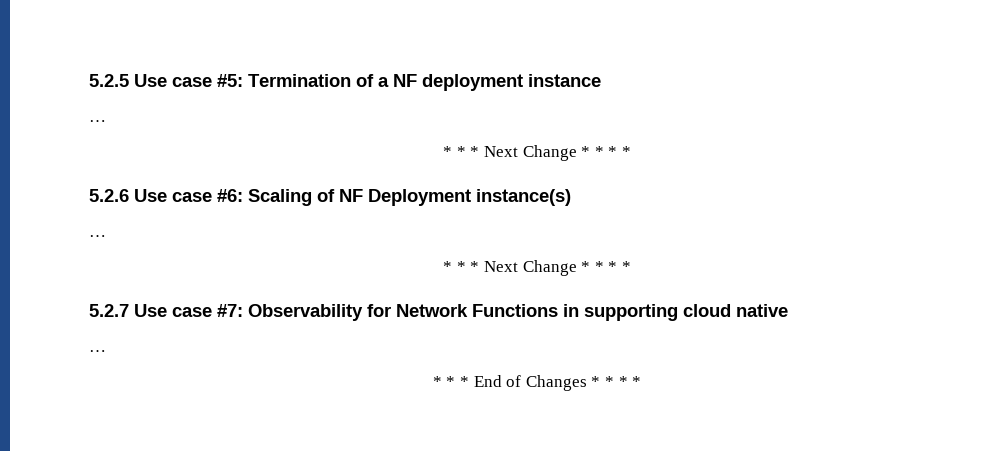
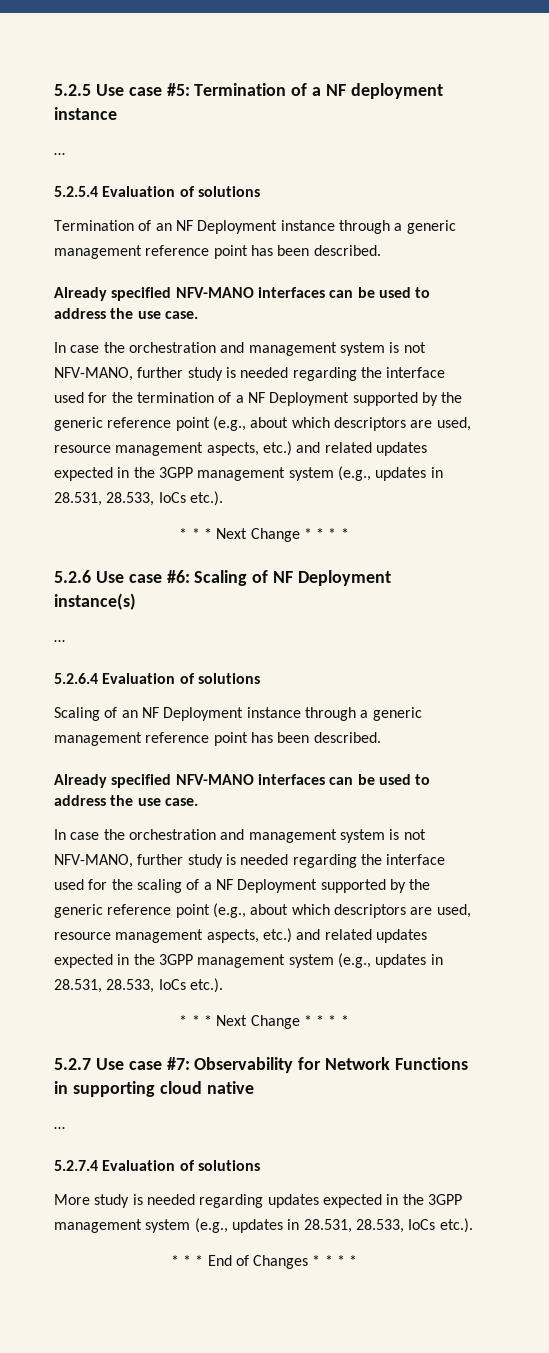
+ 5.2.5.4 Evaluation of solutions
+ Termination of an NF Deployment instance through a generic management reference point has been described.
+ Already specified NFV-MANO interfaces can be used to address the use case.
+ In case the orchestration and management system is not NFV-MANO, further study is needed regarding the interface used for the termination of a NF Deployment supported by the generic reference point (e.g., about which descriptors are used, resource management aspects, etc.) and related updates expected in the 3GPP management system (e.g., updates in 28.531, 28.533, IoCs etc.).
+ 5.2.6.4 Evaluation of solutions
+ Scaling of an NF Deployment instance through a generic management reference point has been described.
+ Already specified NFV-MANO interfaces can be used to address the use case.
+ In case the orchestration and management system is not NFV-MANO, further study is needed regarding the interface used for the scaling of a NF Deployment supported by the generic reference point (e.g., about which descriptors are used, resource management aspects, etc.) and related updates expected in the 3GPP management system (e.g., updates in 28.531, 28.533, IoCs etc.).
+ 5.2.7.4 Evaluation of solutions
+ More study is needed regarding updates expected in the 3GPP management system (e.g., updates in 28.531, 28.533, IoCs etc.).

